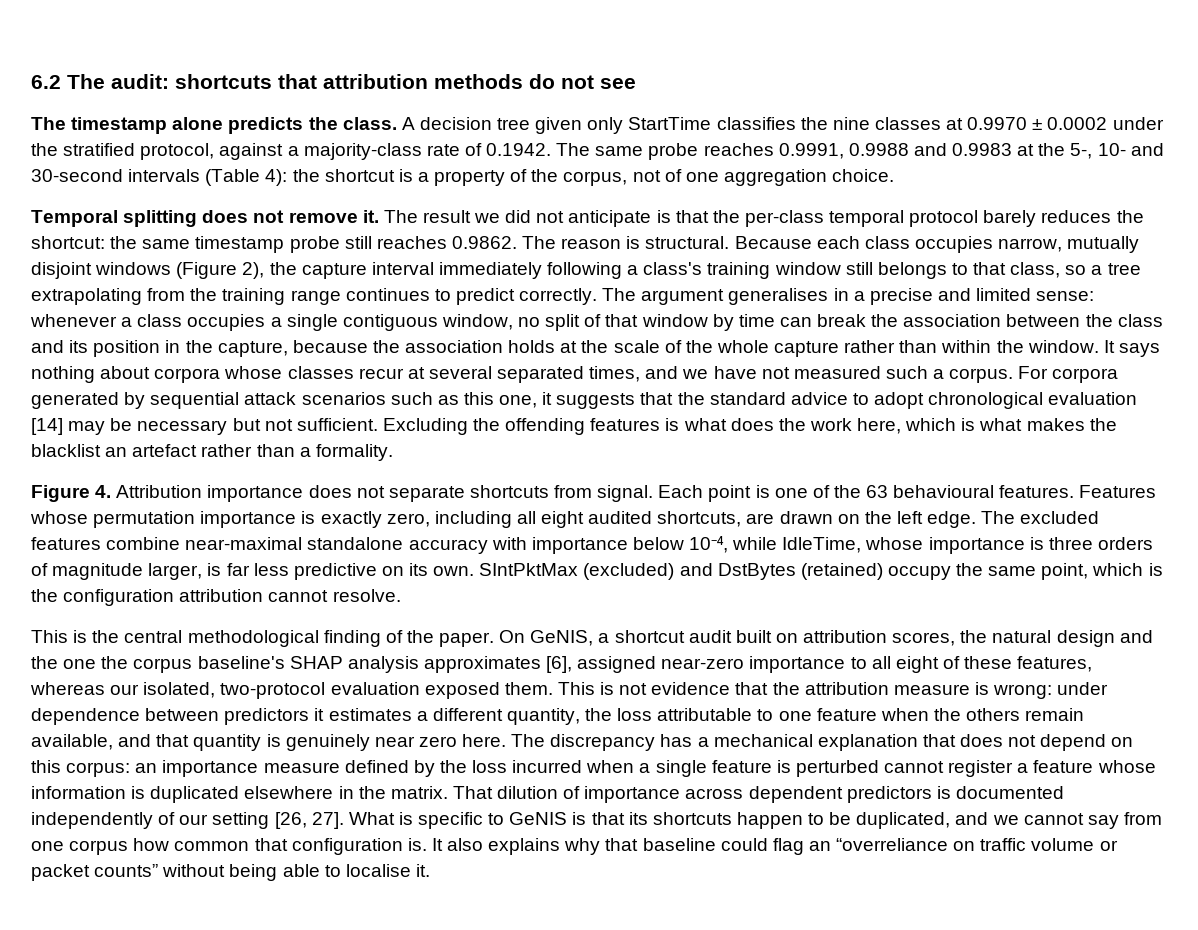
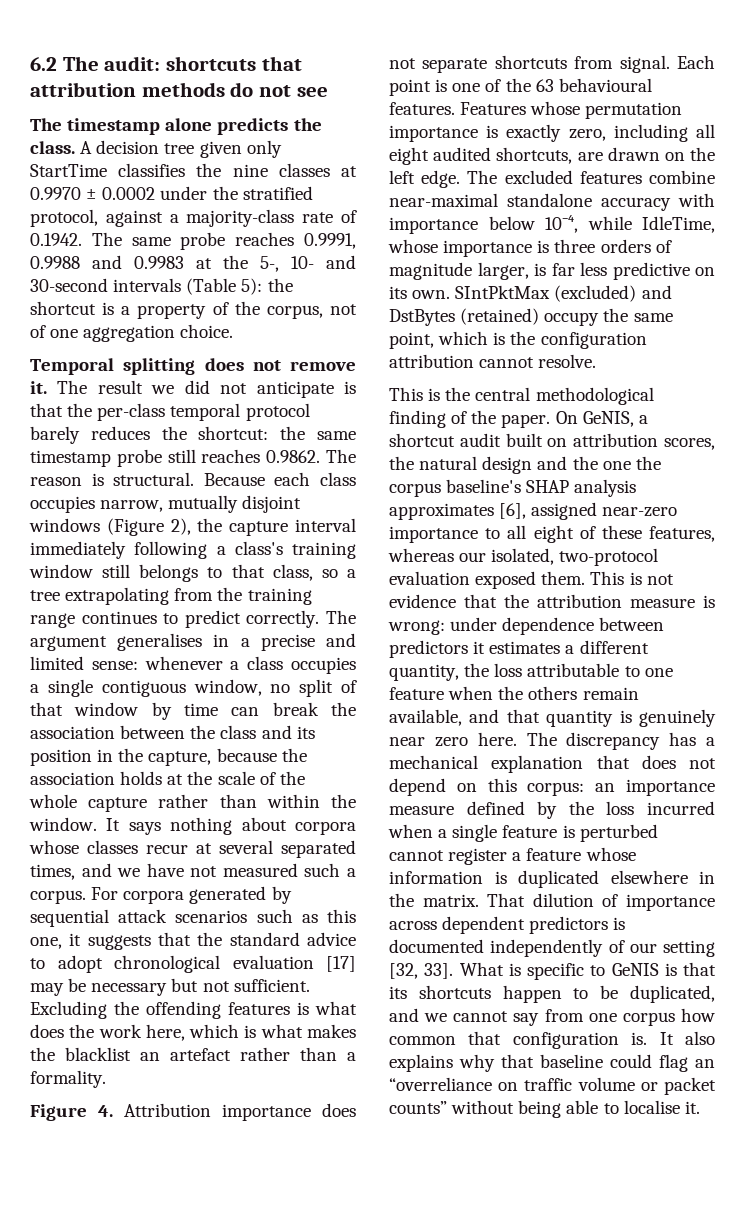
- A decision tree given only StartTime classifies the nine classes at 0.9970 ± 0.0002 under the stratified protocol, against a majority-class rate of 0.1942. The same probe reaches 0.9991, 0.9988 and 0.9983 at the 5-, 10- and 30-second intervals (Table 4): the shortcut is a property of the corpus, not of one aggregation choice.
+ A decision tree given only StartTime classifies the nine classes at 0.9970 ± 0.0002 under the stratified protocol, against a majority-class rate of 0.1942. The same probe reaches 0.9991, 0.9988 and 0.9983 at the 5-, 10- and 30-second intervals (Table 5): the shortcut is a property of the corpus, not of one aggregation choice.
- For corpora generated by sequential attack scenarios such as this one, it suggests that the standard advice to adopt chronological evaluation [14] may be necessary but not sufficient.
+ For corpora generated by sequential attack scenarios such as this one, it suggests that the standard advice to adopt chronological evaluation [17] may be necessary but not sufficient.
- That dilution of importance across dependent predictors is documented independently of our setting [26, 27].
+ That dilution of importance across dependent predictors is documented independently of our setting [32, 33].

